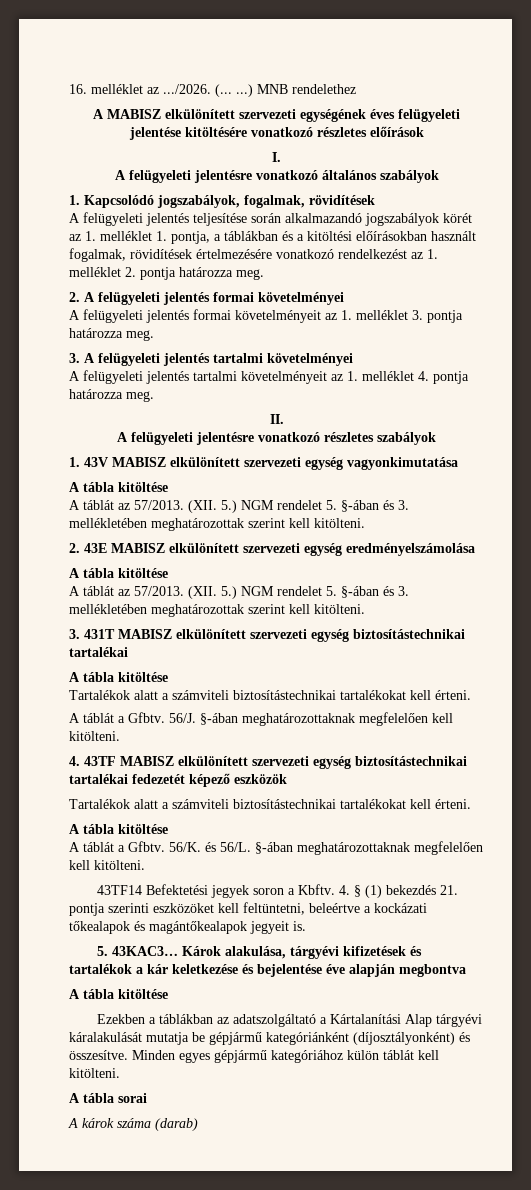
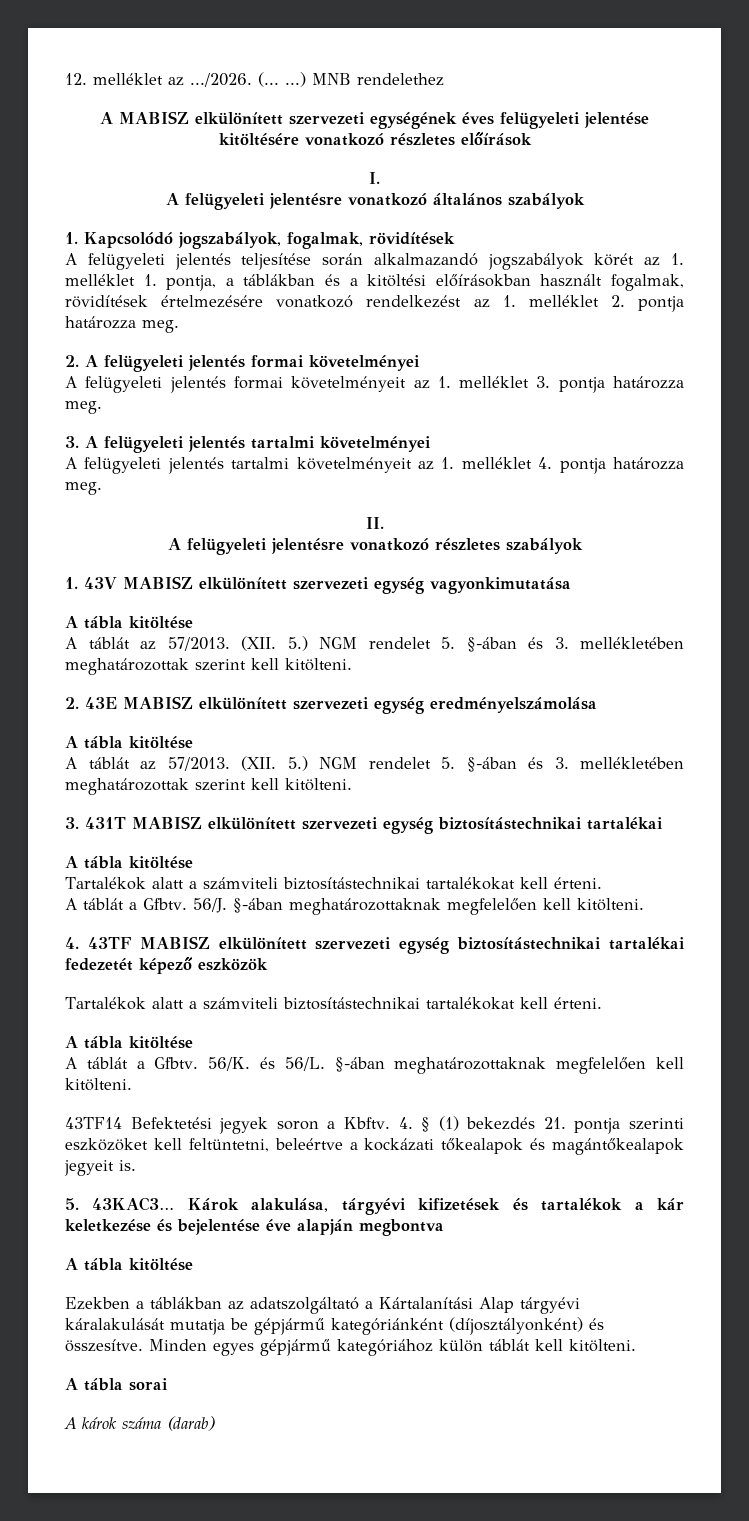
- 16. melléklet az .../2026. (... ...)
+ 12. melléklet az .../2026. (... ...)

